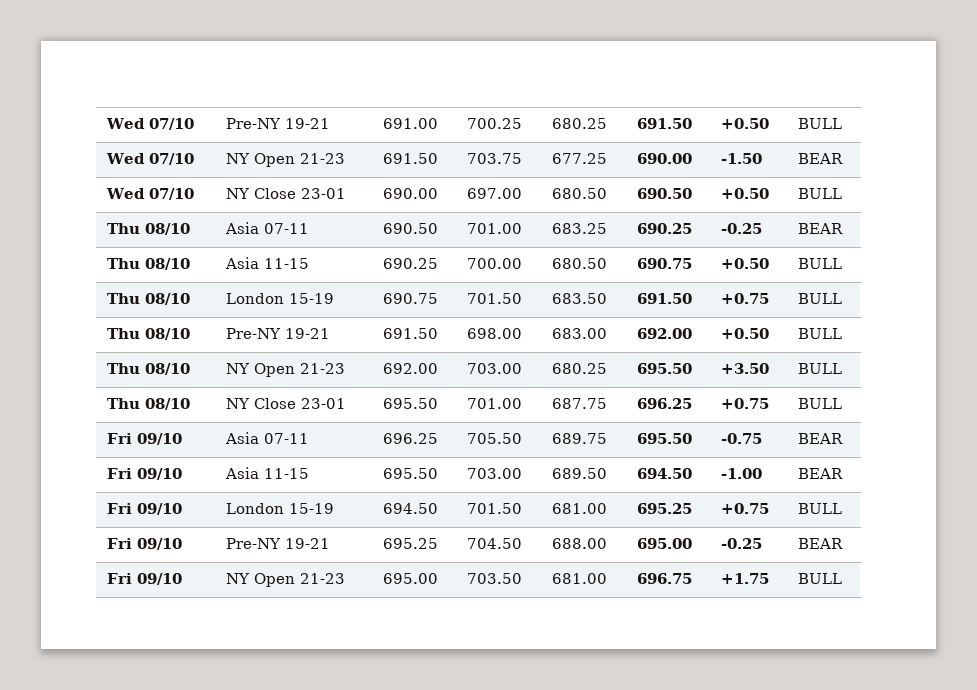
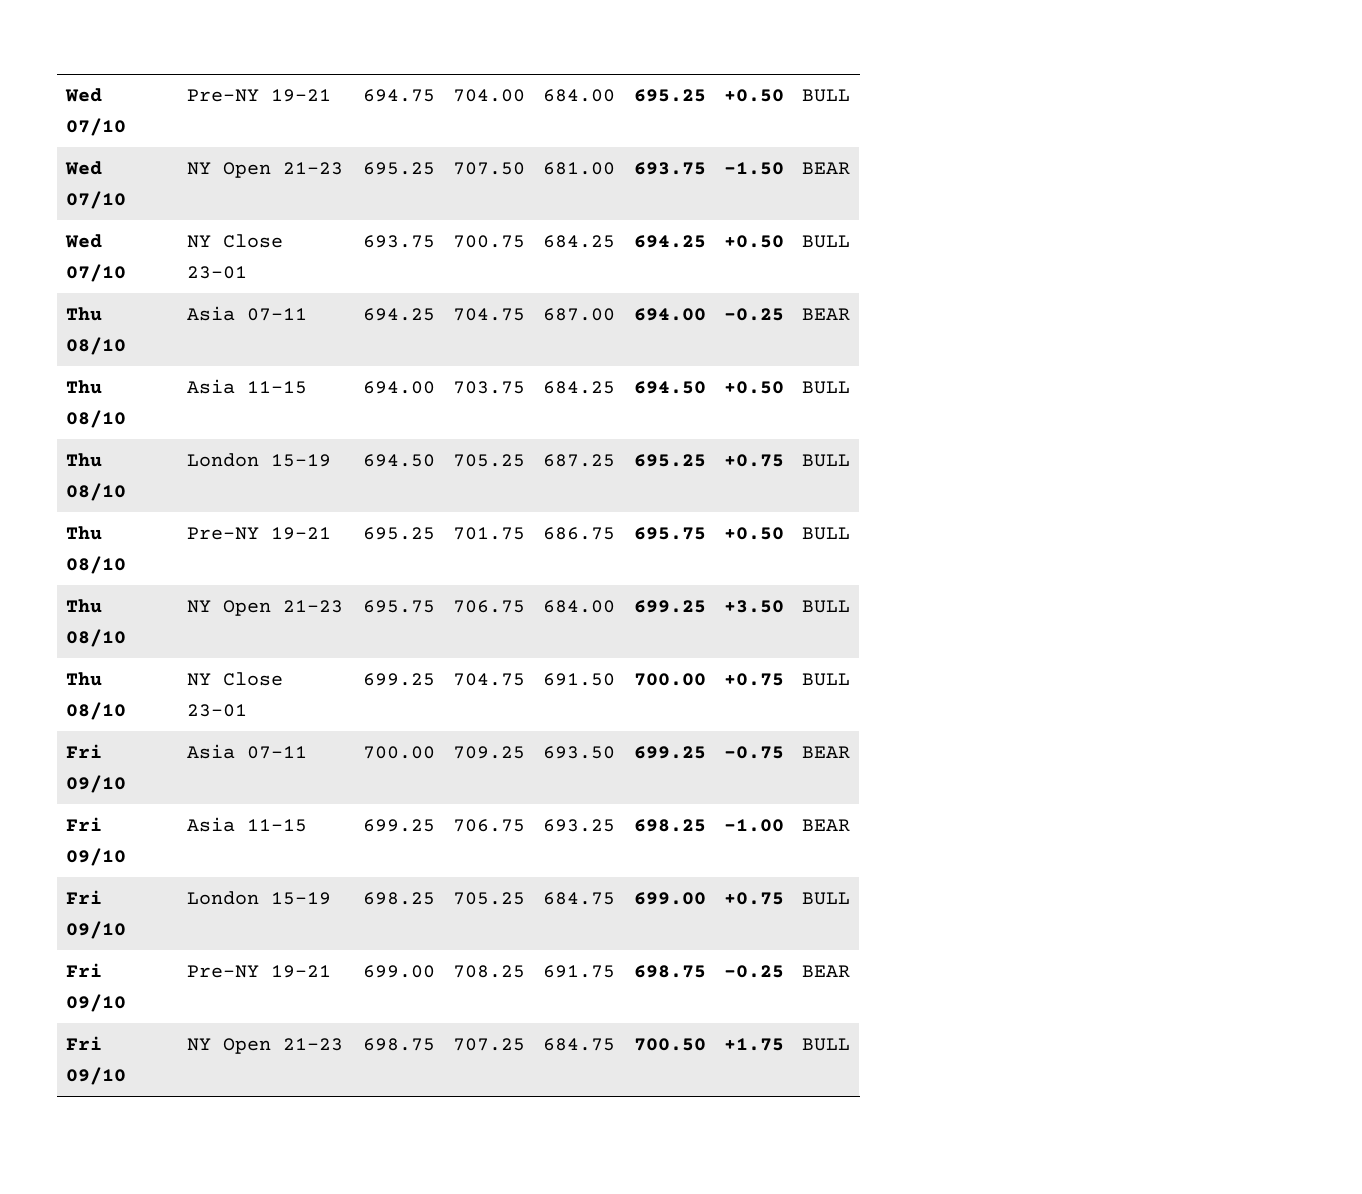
- Wed 07/10 | Pre-NY 19-21 | 691.00 | 700.25 | 680.25 | 691.50 | +0.50 | BULL
+ Wed 07/10 | Pre-NY 19-21 | 694.75 | 704.00 | 684.00 | 695.25 | +0.50 | BULL
- Wed 07/10 | NY Open 21-23 | 691.50 | 703.75 | 677.25 | 690.00 | -1.50 | BEAR
+ Wed 07/10 | NY Open 21-23 | 695.25 | 707.50 | 681.00 | 693.75 | -1.50 | BEAR
- Wed 07/10 | NY Close 23-01 | 690.00 | 697.00 | 680.50 | 690.50 | +0.50 | BULL
+ Wed 07/10 | NY Close 23-01 | 693.75 | 700.75 | 684.25 | 694.25 | +0.50 | BULL
- Thu 08/10 | Asia 07-11 | 690.50 | 701.00 | 683.25 | 690.25 | -0.25 | BEAR
+ Thu 08/10 | Asia 07-11 | 694.25 | 704.75 | 687.00 | 694.00 | -0.25 | BEAR
- Thu 08/10 | Asia 11-15 | 690.25 | 700.00 | 680.50 | 690.75 | +0.50 | BULL
+ Thu 08/10 | Asia 11-15 | 694.00 | 703.75 | 684.25 | 694.50 | +0.50 | BULL
- Thu 08/10 | London 15-19 | 690.75 | 701.50 | 683.50 | 691.50 | +0.75 | BULL
+ Thu 08/10 | London 15-19 | 694.50 | 705.25 | 687.25 | 695.25 | +0.75 | BULL
- Thu 08/10 | Pre-NY 19-21 | 691.50 | 698.00 | 683.00 | 692.00 | +0.50 | BULL
+ Thu 08/10 | Pre-NY 19-21 | 695.25 | 701.75 | 686.75 | 695.75 | +0.50 | BULL
- Thu 08/10 | NY Open 21-23 | 692.00 | 703.00 | 680.25 | 695.50 | +3.50 | BULL
+ Thu 08/10 | NY Open 21-23 | 695.75 | 706.75 | 684.00 | 699.25 | +3.50 | BULL
- Thu 08/10 | NY Close 23-01 | 695.50 | 701.00 | 687.75 | 696.25 | +0.75 | BULL
+ Thu 08/10 | NY Close 23-01 | 699.25 | 704.75 | 691.50 | 700.00 | +0.75 | BULL
- Fri 09/10 | Asia 07-11 | 696.25 | 705.50 | 689.75 | 695.50 | -0.75 | BEAR
+ Fri 09/10 | Asia 07-11 | 700.00 | 709.25 | 693.50 | 699.25 | -0.75 | BEAR
- Fri 09/10 | Asia 11-15 | 695.50 | 703.00 | 689.50 | 694.50 | -1.00 | BEAR
+ Fri 09/10 | Asia 11-15 | 699.25 | 706.75 | 693.25 | 698.25 | -1.00 | BEAR
- Fri 09/10 | London 15-19 | 694.50 | 701.50 | 681.00 | 695.25 | +0.75 | BULL
+ Fri 09/10 | London 15-19 | 698.25 | 705.25 | 684.75 | 699.00 | +0.75 | BULL
- Fri 09/10 | Pre-NY 19-21 | 695.25 | 704.50 | 688.00 | 695.00 | -0.25 | BEAR
+ Fri 09/10 | Pre-NY 19-21 | 699.00 | 708.25 | 691.75 | 698.75 | -0.25 | BEAR
- Fri 09/10 | NY Open 21-23 | 695.00 | 703.50 | 681.00 | 696.75 | +1.75 | BULL
+ Fri 09/10 | NY Open 21-23 | 698.75 | 707.25 | 684.75 | 700.50 | +1.75 | BULL

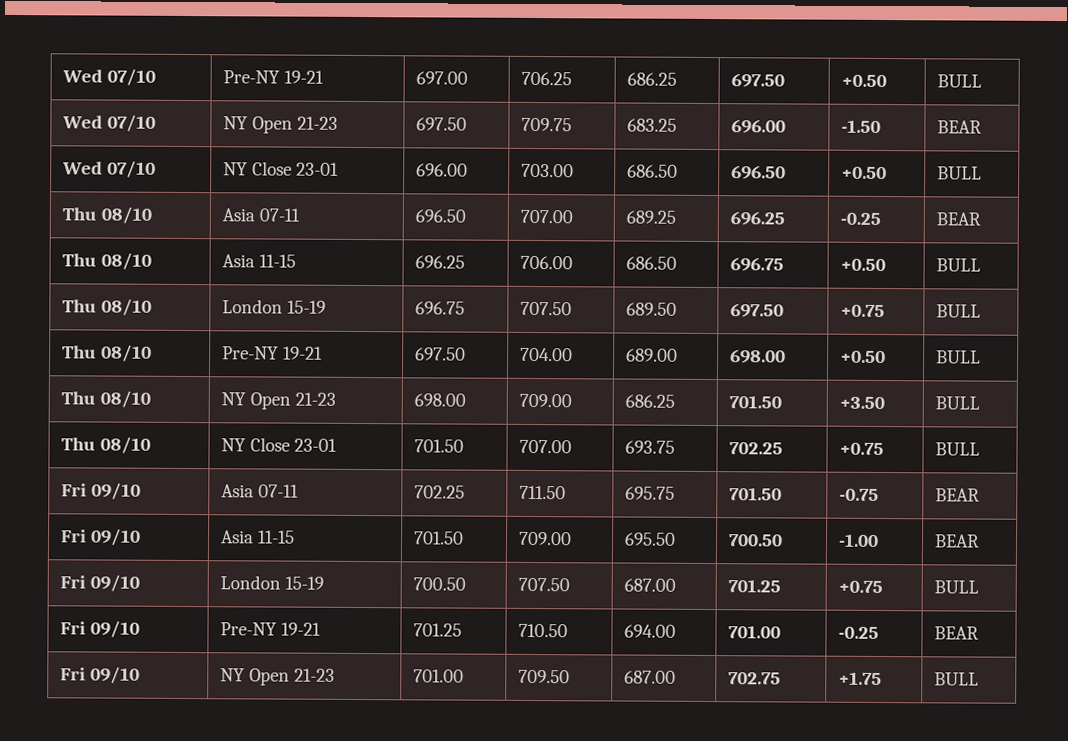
- Wed 07/10 | Pre-NY 19-21 | 694.75 | 704.00 | 684.00 | 695.25 | +0.50 | BULL
+ Wed 07/10 | Pre-NY 19-21 | 697.00 | 706.25 | 686.25 | 697.50 | +0.50 | BULL
- Wed 07/10 | NY Open 21-23 | 695.25 | 707.50 | 681.00 | 693.75 | -1.50 | BEAR
+ Wed 07/10 | NY Open 21-23 | 697.50 | 709.75 | 683.25 | 696.00 | -1.50 | BEAR
- Wed 07/10 | NY Close 23-01 | 693.75 | 700.75 | 684.25 | 694.25 | +0.50 | BULL
+ Wed 07/10 | NY Close 23-01 | 696.00 | 703.00 | 686.50 | 696.50 | +0.50 | BULL
- Thu 08/10 | Asia 07-11 | 694.25 | 704.75 | 687.00 | 694.00 | -0.25 | BEAR
+ Thu 08/10 | Asia 07-11 | 696.50 | 707.00 | 689.25 | 696.25 | -0.25 | BEAR
- Thu 08/10 | Asia 11-15 | 694.00 | 703.75 | 684.25 | 694.50 | +0.50 | BULL
+ Thu 08/10 | Asia 11-15 | 696.25 | 706.00 | 686.50 | 696.75 | +0.50 | BULL
- Thu 08/10 | London 15-19 | 694.50 | 705.25 | 687.25 | 695.25 | +0.75 | BULL
+ Thu 08/10 | London 15-19 | 696.75 | 707.50 | 689.50 | 697.50 | +0.75 | BULL
- Thu 08/10 | Pre-NY 19-21 | 695.25 | 701.75 | 686.75 | 695.75 | +0.50 | BULL
+ Thu 08/10 | Pre-NY 19-21 | 697.50 | 704.00 | 689.00 | 698.00 | +0.50 | BULL
- Thu 08/10 | NY Open 21-23 | 695.75 | 706.75 | 684.00 | 699.25 | +3.50 | BULL
+ Thu 08/10 | NY Open 21-23 | 698.00 | 709.00 | 686.25 | 701.50 | +3.50 | BULL
- Thu 08/10 | NY Close 23-01 | 699.25 | 704.75 | 691.50 | 700.00 | +0.75 | BULL
+ Thu 08/10 | NY Close 23-01 | 701.50 | 707.00 | 693.75 | 702.25 | +0.75 | BULL
- Fri 09/10 | Asia 07-11 | 700.00 | 709.25 | 693.50 | 699.25 | -0.75 | BEAR
+ Fri 09/10 | Asia 07-11 | 702.25 | 711.50 | 695.75 | 701.50 | -0.75 | BEAR
- Fri 09/10 | Asia 11-15 | 699.25 | 706.75 | 693.25 | 698.25 | -1.00 | BEAR
+ Fri 09/10 | Asia 11-15 | 701.50 | 709.00 | 695.50 | 700.50 | -1.00 | BEAR
- Fri 09/10 | London 15-19 | 698.25 | 705.25 | 684.75 | 699.00 | +0.75 | BULL
+ Fri 09/10 | London 15-19 | 700.50 | 707.50 | 687.00 | 701.25 | +0.75 | BULL
- Fri 09/10 | Pre-NY 19-21 | 699.00 | 708.25 | 691.75 | 698.75 | -0.25 | BEAR
+ Fri 09/10 | Pre-NY 19-21 | 701.25 | 710.50 | 694.00 | 701.00 | -0.25 | BEAR
- Fri 09/10 | NY Open 21-23 | 698.75 | 707.25 | 684.75 | 700.50 | +1.75 | BULL
+ Fri 09/10 | NY Open 21-23 | 701.00 | 709.50 | 687.00 | 702.75 | +1.75 | BULL

